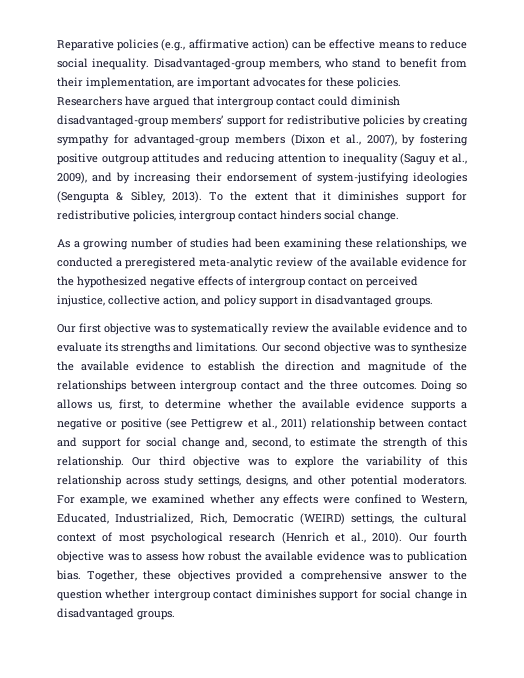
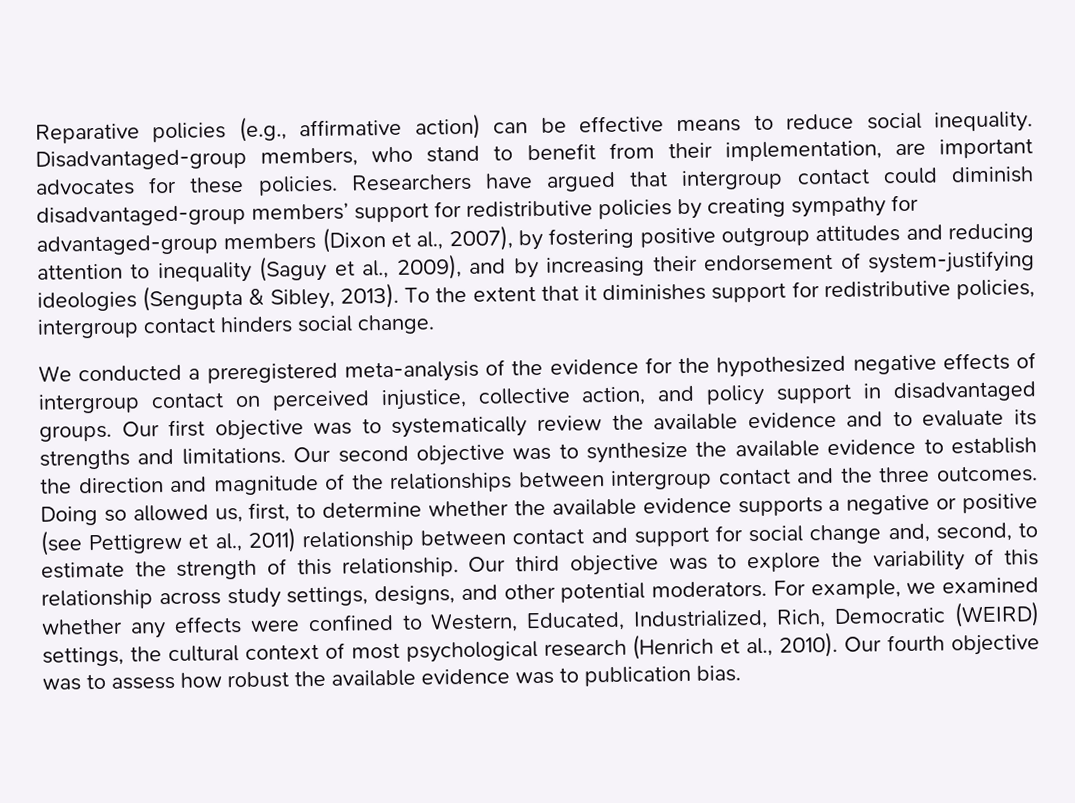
- As a growing number of studies had been examining these relationships, we conducted a preregistered meta-analytic review of the available evidence for the hypothesized negative effects of intergroup contact on perceived injustice, collective action, and policy support in disadvantaged groups.
- Our first objective was to systematically review the available evidence and to evaluate its strengths and limitations.
+ We conducted a preregistered meta-analysis of the evidence for the hypothesized negative effects of intergroup contact on perceived injustice, collective action, and policy support in disadvantaged groups. Our first objective was to systematically review the available evidence and to evaluate its strengths and limitations.
- Doing so allows us, first, to determine whether the available evidence supports a negative or positive (see Pettigrew et al., 2011) relationship between contact and support for social change and, second, to estimate the strength of this relationship.
+ Doing so allowed us, first, to determine whether the available evidence supports a negative or positive (see Pettigrew et al., 2011) relationship between contact and support for social change and, second, to estimate the strength of this relationship.
- Together, these objectives provided a comprehensive answer to the question whether intergroup contact diminishes support for social change in disadvantaged groups.

